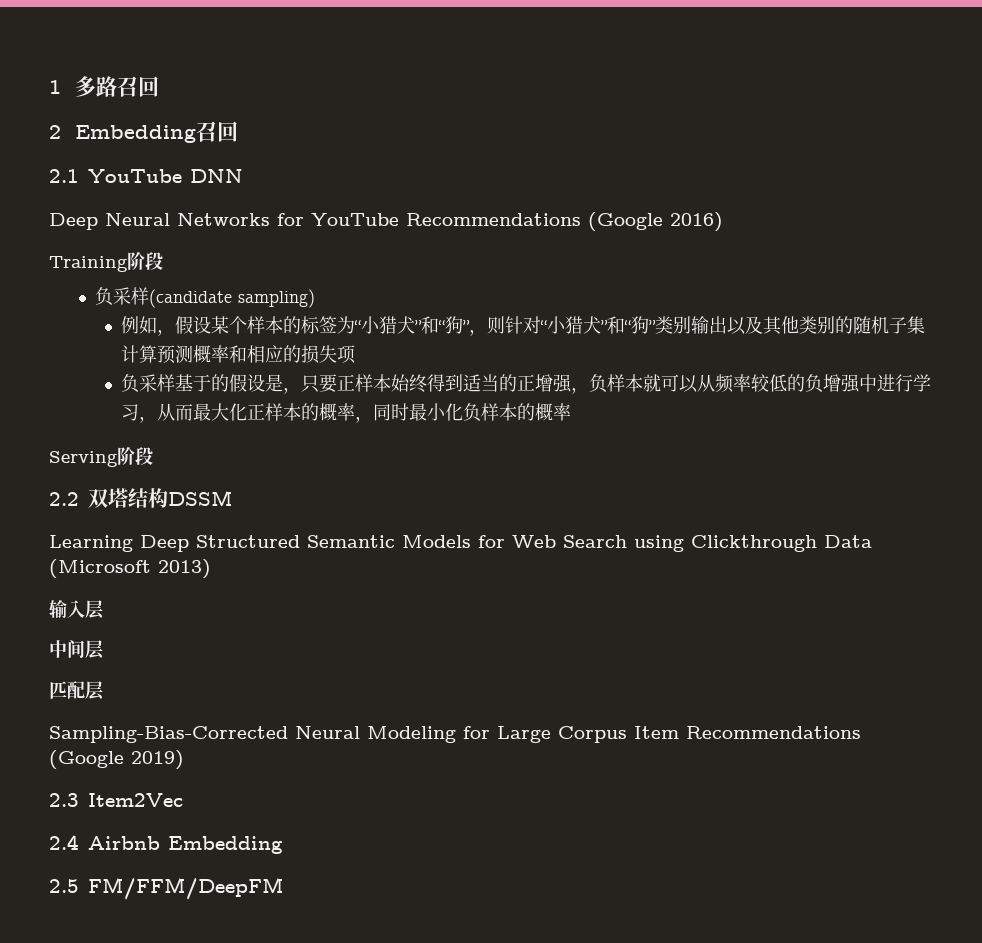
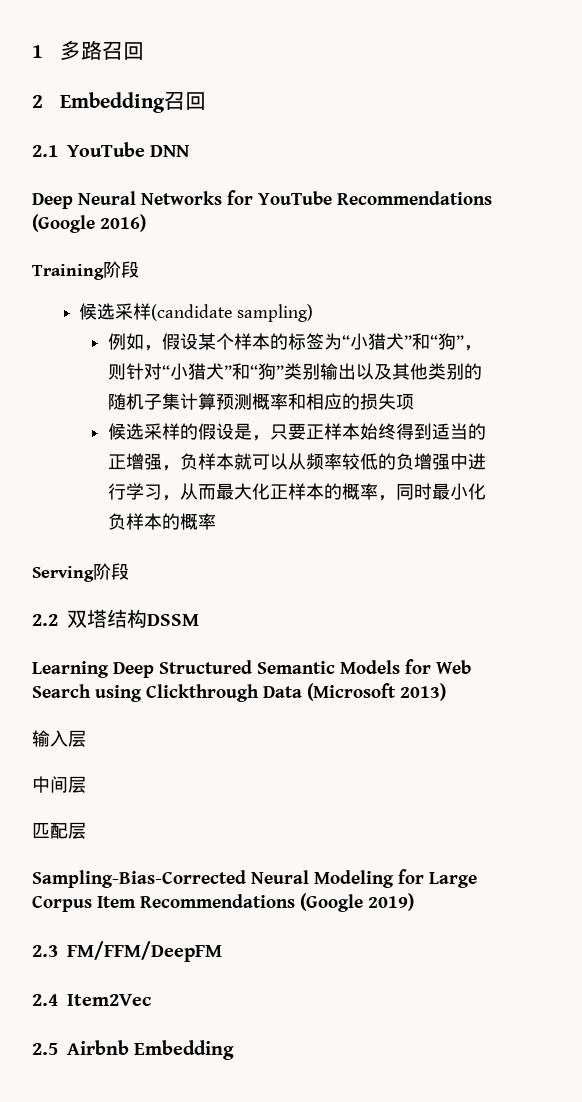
- 负采样(candidate sampling)
+ 候选采样(candidate sampling)
- 负采样基于的假设是，只要正样本始终得到适当的正增强，负样本就可以从频率较低的负增强中进行学习，从而最大化正样本的概率，同时最小化负样本的概率
+ 候选采样的假设是，只要正样本始终得到适当的正增强，负样本就可以从频率较低的负增强中进行学习，从而最大化正样本的概率，同时最小化负样本的概率
- 2.3 Item2Vec
+ 2.3 FM/FFM/DeepFM
+ 2.4 Item2Vec
- 2.4 Airbnb Embedding
+ 2.5 Airbnb Embedding
- 2.5 FM/FFM/DeepFM

